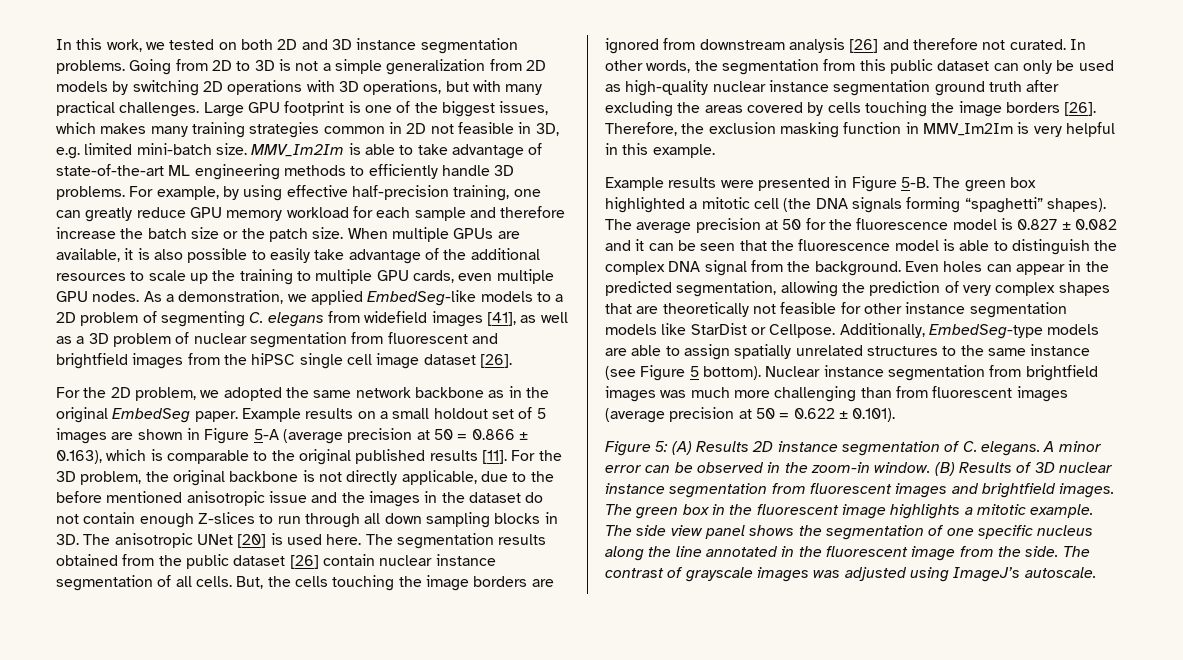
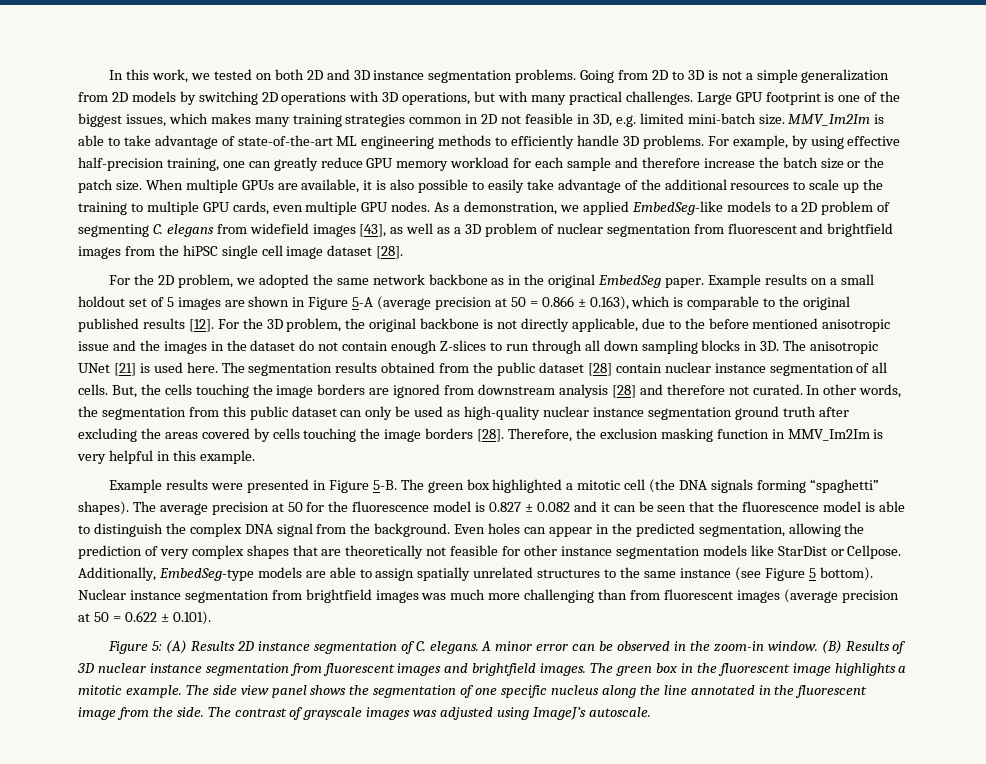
- As a demonstration, we applied EmbedSeg-like models to a 2D problem of segmenting C. elegans from widefield images [41], as well as a 3D problem of nuclear segmentation from fluorescent and brightfield images from the hiPSC single cell image dataset [26].
+ As a demonstration, we applied EmbedSeg-like models to a 2D problem of segmenting C. elegans from widefield images [43], as well as a 3D problem of nuclear segmentation from fluorescent and brightfield images from the hiPSC single cell image dataset [28].
- Example results on a small holdout set of 5 images are shown in Figure 5-A (average precision at 50 = 0.866 ± 0.163), which is comparable to the original published results [11].
+ Example results on a small holdout set of 5 images are shown in Figure 5-A (average precision at 50 = 0.866 ± 0.163), which is comparable to the original published results [12].
- The anisotropic UNet [20] is used here.
+ The anisotropic UNet [21] is used here.
- The segmentation results obtained from the public dataset [26] contain nuclear instance segmentation of all cells.
+ The segmentation results obtained from the public dataset [28] contain nuclear instance segmentation of all cells.
- But, the cells touching the image borders are ignored from downstream analysis [26] and therefore not curated.
+ But, the cells touching the image borders are ignored from downstream analysis [28] and therefore not curated.
- In other words, the segmentation from this public dataset can only be used as high-quality nuclear instance segmentation ground truth after excluding the areas covered by cells touching the image borders [26].
+ In other words, the segmentation from this public dataset can only be used as high-quality nuclear instance segmentation ground truth after excluding the areas covered by cells touching the image borders [28].

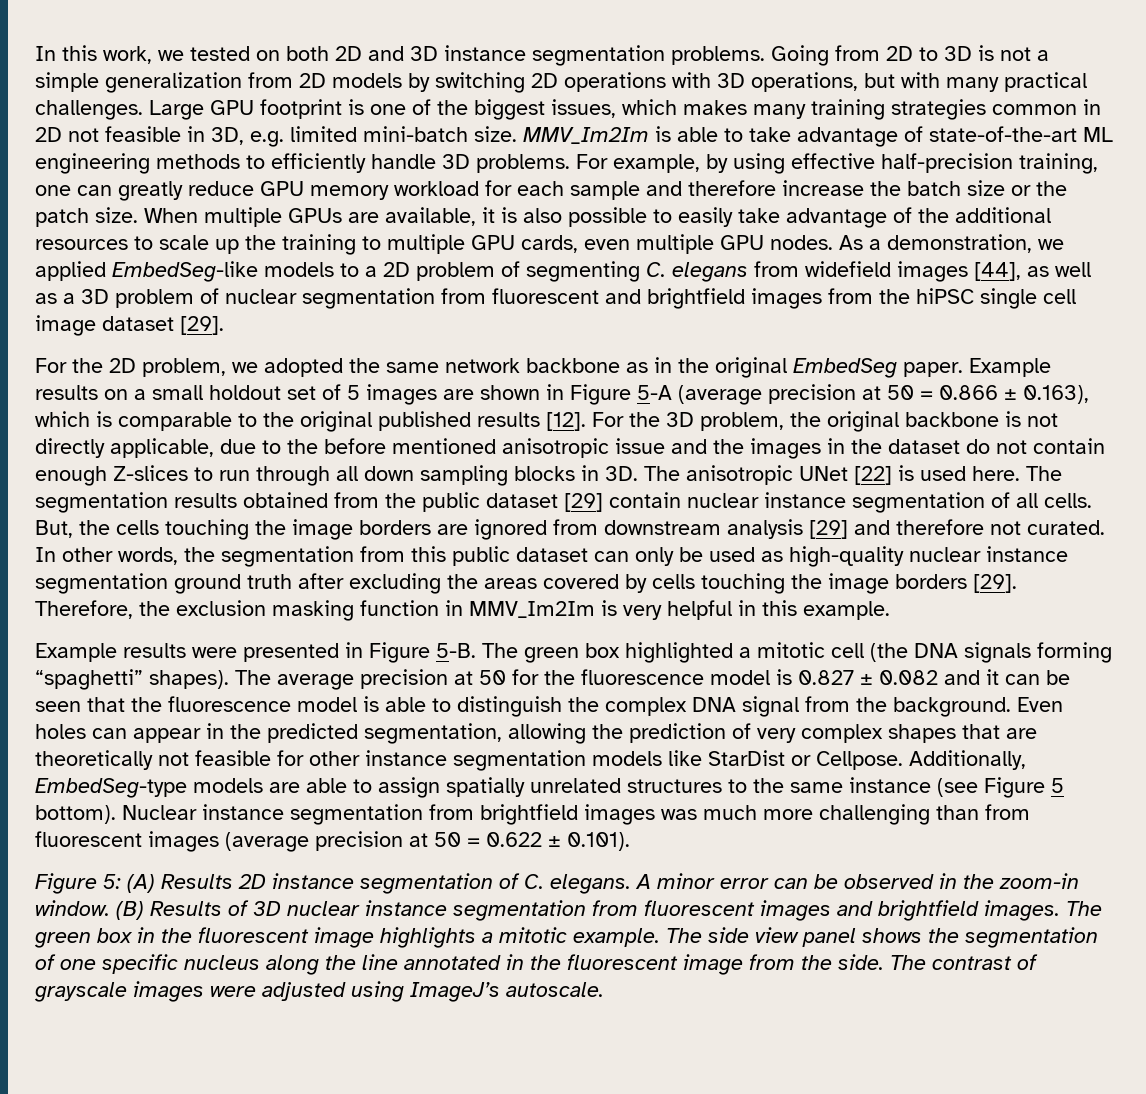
- As a demonstration, we applied EmbedSeg-like models to a 2D problem of segmenting C. elegans from widefield images [43], as well as a 3D problem of nuclear segmentation from fluorescent and brightfield images from the hiPSC single cell image dataset [28].
+ As a demonstration, we applied EmbedSeg-like models to a 2D problem of segmenting C. elegans from widefield images [44], as well as a 3D problem of nuclear segmentation from fluorescent and brightfield images from the hiPSC single cell image dataset [29].
- The anisotropic UNet [21] is used here.
+ The anisotropic UNet [22] is used here.
- The segmentation results obtained from the public dataset [28] contain nuclear instance segmentation of all cells.
+ The segmentation results obtained from the public dataset [29] contain nuclear instance segmentation of all cells.
- But, the cells touching the image borders are ignored from downstream analysis [28] and therefore not curated.
+ But, the cells touching the image borders are ignored from downstream analysis [29] and therefore not curated.
- In other words, the segmentation from this public dataset can only be used as high-quality nuclear instance segmentation ground truth after excluding the areas covered by cells touching the image borders [28].
+ In other words, the segmentation from this public dataset can only be used as high-quality nuclear instance segmentation ground truth after excluding the areas covered by cells touching the image borders [29].
- The contrast of grayscale images was adjusted using ImageJ’s autoscale.
+ The contrast of grayscale images were adjusted using ImageJ’s autoscale.

